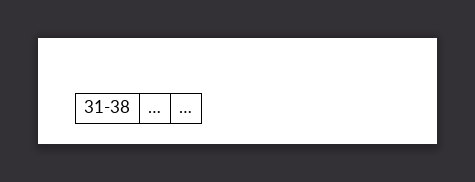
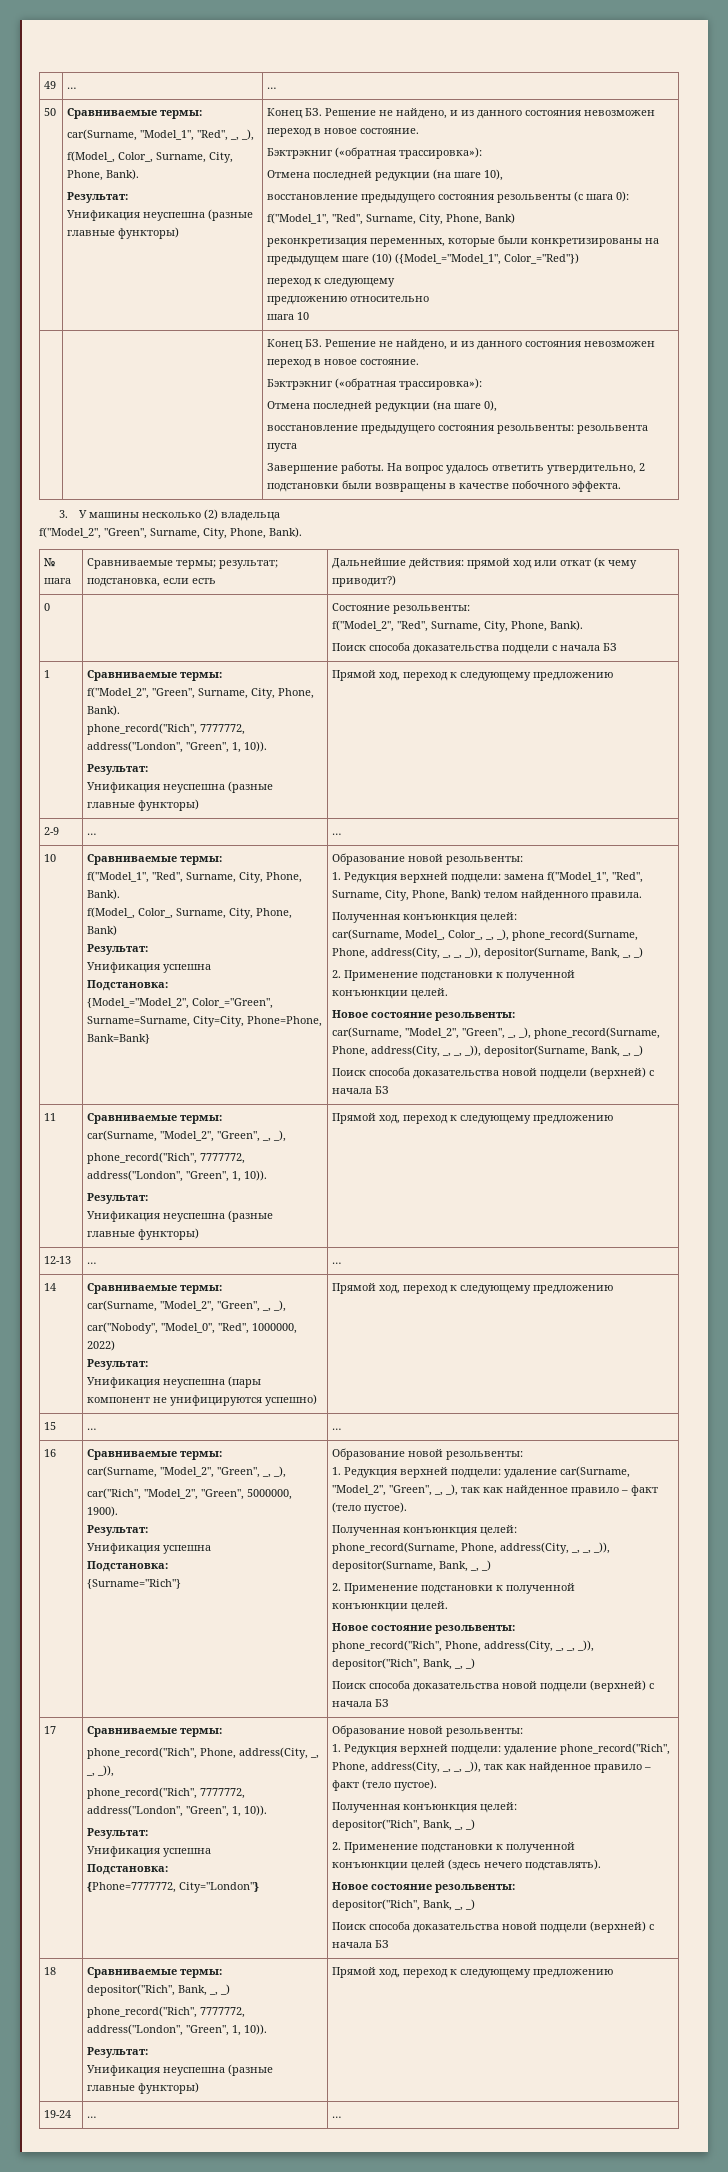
- 31-38 | … | …
+ 49 | … | …
+ 50 | Сравниваемые термы:
+ car(Surname, "Model_1", "Red", _, _),
+ f(Model_, Color_, Surname, City, Phone, Bank).
+ Результат:
+ Унификация неуспешна (разные главные функторы) | Конец БЗ. Решение не найдено, и из данного состояния невозможен переход в новое состояние.
+ Бэктрэкниг («обратная трассировка»):
+ Отмена последней редукции (на шаге 10),
+ восстановление предыдущего состояния резольвенты (с шага 0):
+ f("Model_1", "Red", Surname, City, Phone, Bank)
+ реконкретизация переменных, которые были конкретизированы на предыдущем шаге (10) ({Model_="Model_1", Color_="Red"})
+ переход к следующему
+ предложению относительно
+ шага 10
+ | | Конец БЗ. Решение не найдено, и из данного состояния невозможен переход в новое состояние.
+ Бэктрэкниг («обратная трассировка»):
+ Отмена последней редукции (на шаге 0),
+ восстановление предыдущего состояния резольвенты: резольвента пуста
+ Завершение работы. На вопрос удалось ответить утвердительно, 2 подстановки были возвращены в качестве побочного эффекта.
+ 3. У машины несколько (2) владельца
+ f("Model_2", "Green", Surname, City, Phone, Bank).
+ № шага | Сравниваемые термы; результат; подстановка, если есть | Дальнейшие действия: прямой ход или откат (к чему приводит?)
+ 0 | | Состояние резольвенты:
+ f("Model_2", "Red", Surname, City, Phone, Bank).
+ Поиск способа доказательства подцели с начала БЗ
+ 1 | Сравниваемые термы:
+ f("Model_2", "Green", Surname, City, Phone, Bank).
+ phone_record("Rich", 7777772, address("London", "Green", 1, 10)).
+ Результат:
+ Унификация неуспешна (разные главные функторы) | Прямой ход, переход к следующему предложению
+ 2-9 | … | …
+ 10 | Сравниваемые термы:
+ f("Model_1", "Red", Surname, City, Phone, Bank).
+ f(Model_, Color_, Surname, City, Phone, Bank)
+ Результат:
+ Унификация успешна
+ Подстановка:
+ {Model_="Model_2", Color_="Green", Surname=Surname, City=City, Phone=Phone, Bank=Bank} | Образование новой резольвенты:
+ 1. Редукция верхней подцели: замена f("Model_1", "Red", Surname, City, Phone, Bank) телом найденного правила.
+ Полученная конъюнкция целей:
+ car(Surname, Model_, Color_, _, _), phone_record(Surname, Phone, address(City, _, _, _)), depositor(Surname, Bank, _, _)
+ 2. Применение подстановки к полученной
+ конъюнкции целей.
+ Новое состояние резольвенты:
+ car(Surname, "Model_2", "Green", _, _), phone_record(Surname, Phone, address(City, _, _, _)), depositor(Surname, Bank, _, _)
+ Поиск способа доказательства новой подцели (верхней) с начала БЗ
+ 11 | Сравниваемые термы:
+ car(Surname, "Model_2", "Green", _, _),
+ phone_record("Rich", 7777772, address("London", "Green", 1, 10)).
+ Результат:
+ Унификация неуспешна (разные главные функторы) | Прямой ход, переход к следующему предложению
+ 12-13 | … | …
+ 14 | Сравниваемые термы:
+ car(Surname, "Model_2", "Green", _, _),
+ car("Nobody", "Model_0", "Red", 1000000, 2022)
+ Результат:
+ Унификация неуспешна (пары компонент не унифицируются успешно) | Прямой ход, переход к следующему предложению
+ 15 | … | …
+ 16 | Сравниваемые термы:
+ car(Surname, "Model_2", "Green", _, _),
+ car("Rich", "Model_2", "Green", 5000000, 1900).
+ Результат:
+ Унификация успешна
+ Подстановка:
+ {Surname="Rich"} | Образование новой резольвенты:
+ 1. Редукция верхней подцели: удаление car(Surname, "Model_2", "Green", _, _), так как найденное правило – факт (тело пустое).
+ Полученная конъюнкция целей:
+ phone_record(Surname, Phone, address(City, _, _, _)), depositor(Surname, Bank, _, _)
+ 2. Применение подстановки к полученной
+ конъюнкции целей.
+ Новое состояние резольвенты:
+ phone_record("Rich", Phone, address(City, _, _, _)), depositor("Rich", Bank, _, _)
+ Поиск способа доказательства новой подцели (верхней) с начала БЗ
+ 17 | Сравниваемые термы:
+ phone_record("Rich", Phone, address(City, _, _, _)),
+ phone_record("Rich", 7777772, address("London", "Green", 1, 10)).
+ Результат:
+ Унификация успешна
+ Подстановка:
+ {Phone=7777772, City="London"} | Образование новой резольвенты:
+ 1. Редукция верхней подцели: удаление phone_record("Rich", Phone, address(City, _, _, _)), так как найденное правило – факт (тело пустое).
+ Полученная конъюнкция целей:
+ depositor("Rich", Bank, _, _)
+ 2. Применение подстановки к полученной
+ конъюнкции целей (здесь нечего подставлять).
+ Новое состояние резольвенты:
+ depositor("Rich", Bank, _, _)
+ Поиск способа доказательства новой подцели (верхней) с начала БЗ
+ 18 | Сравниваемые термы:
+ depositor("Rich", Bank, _, _)
+ phone_record("Rich", 7777772, address("London", "Green", 1, 10)).
+ Результат:
+ Унификация неуспешна (разные главные функторы) | Прямой ход, переход к следующему предложению
+ 19-24 | … | …

